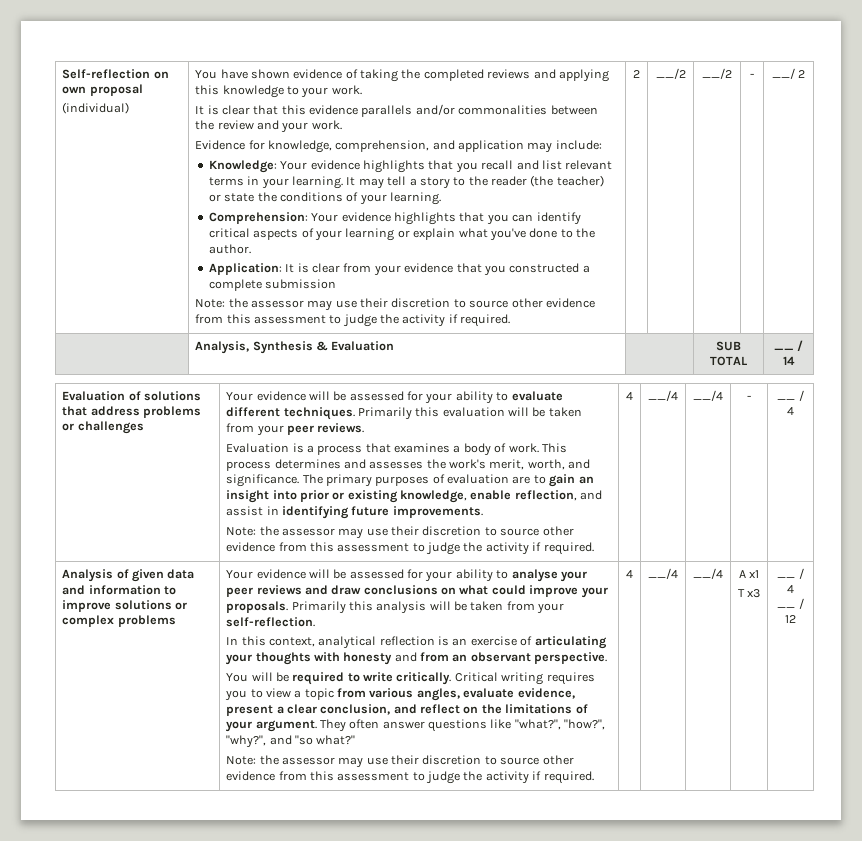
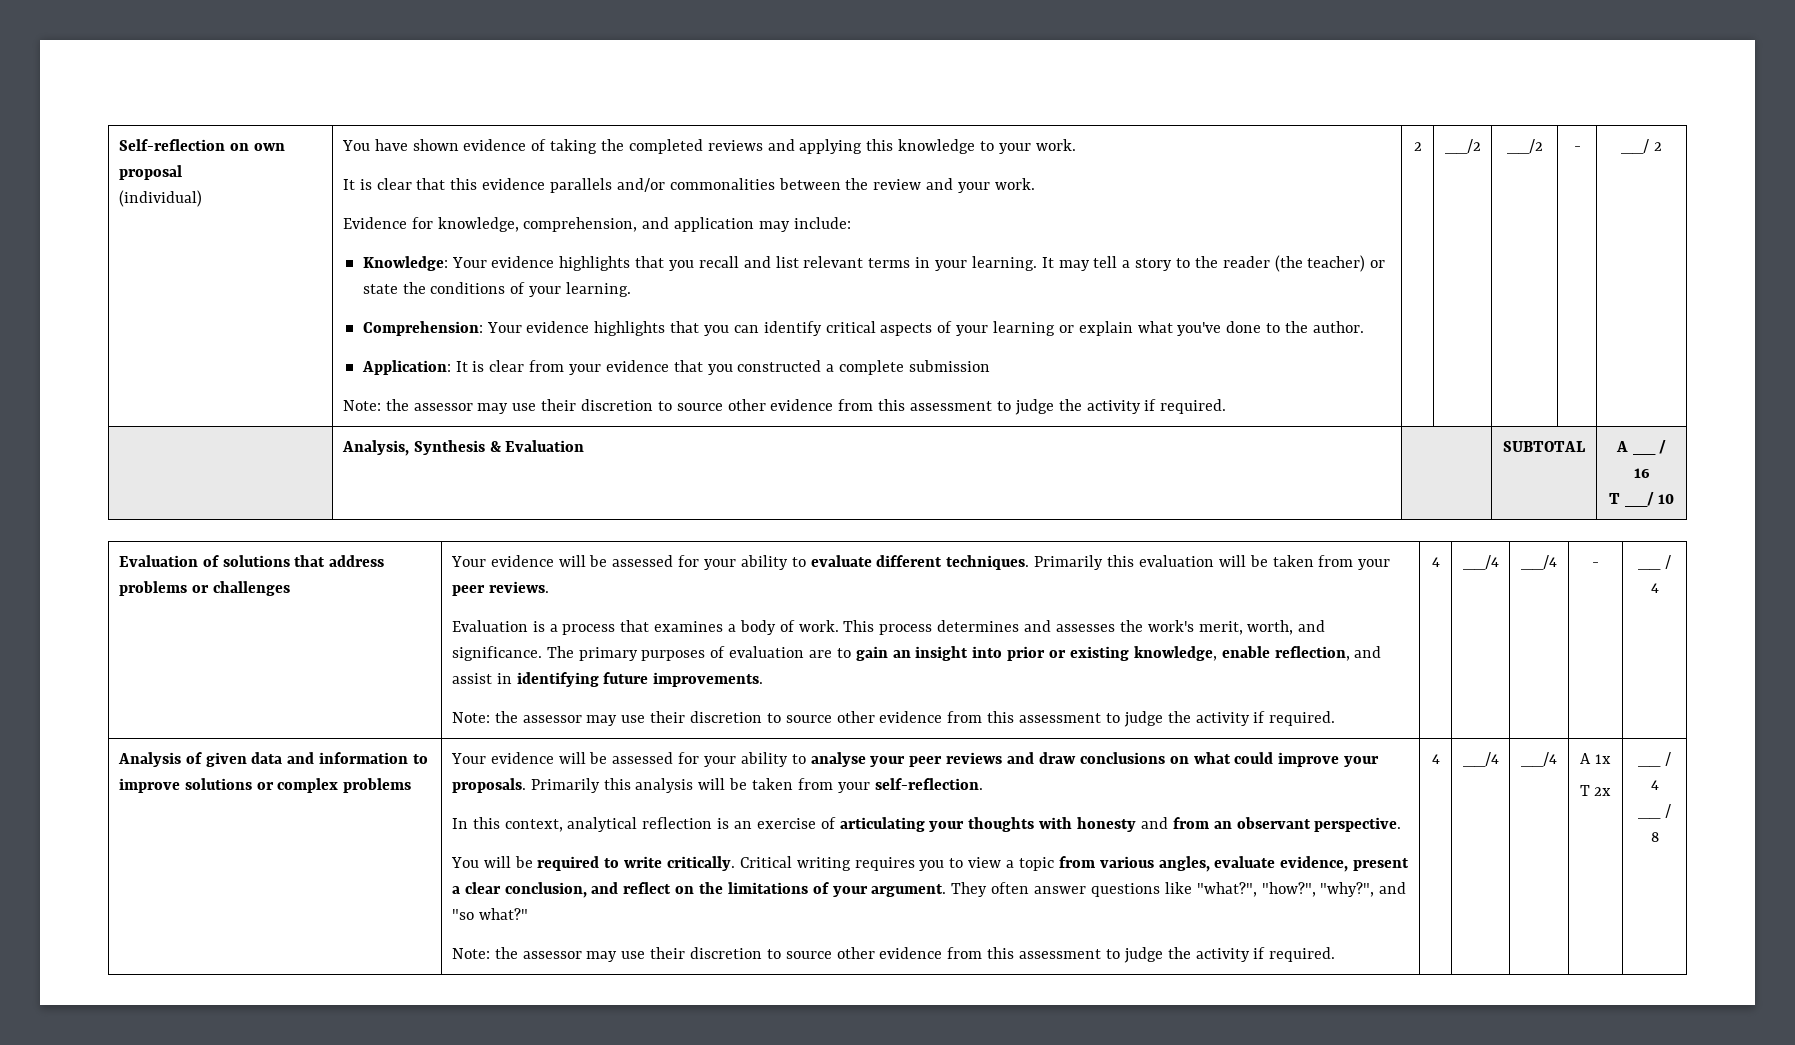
- | Analysis, Synthesis & Evaluation | | SUB TOTAL | __ / 14
+ | Analysis, Synthesis & Evaluation | | SUBTOTAL | A __ / 16
+ T __/ 10
- A x1
- T x3
+ A 1x
+ T 2x
- __ / 12
+ __ / 8

